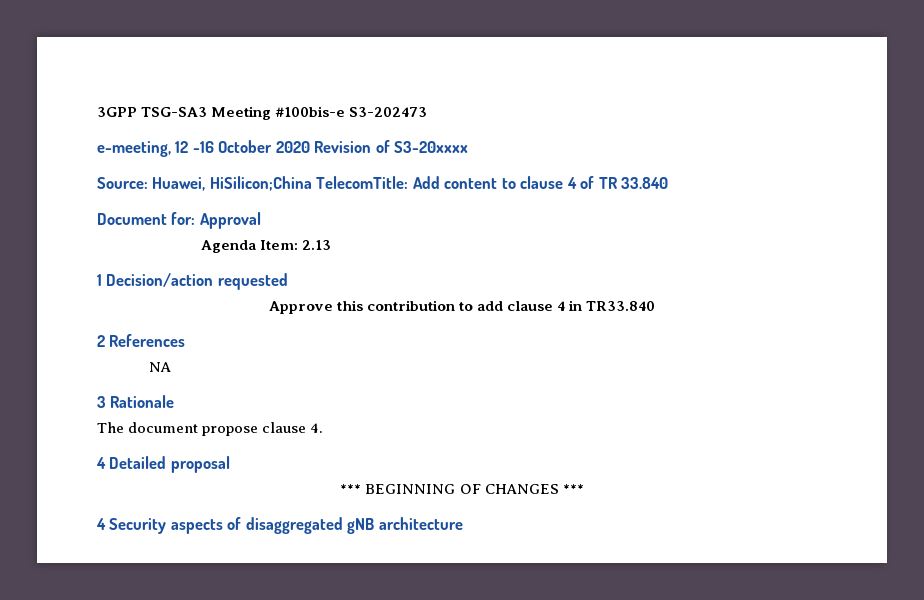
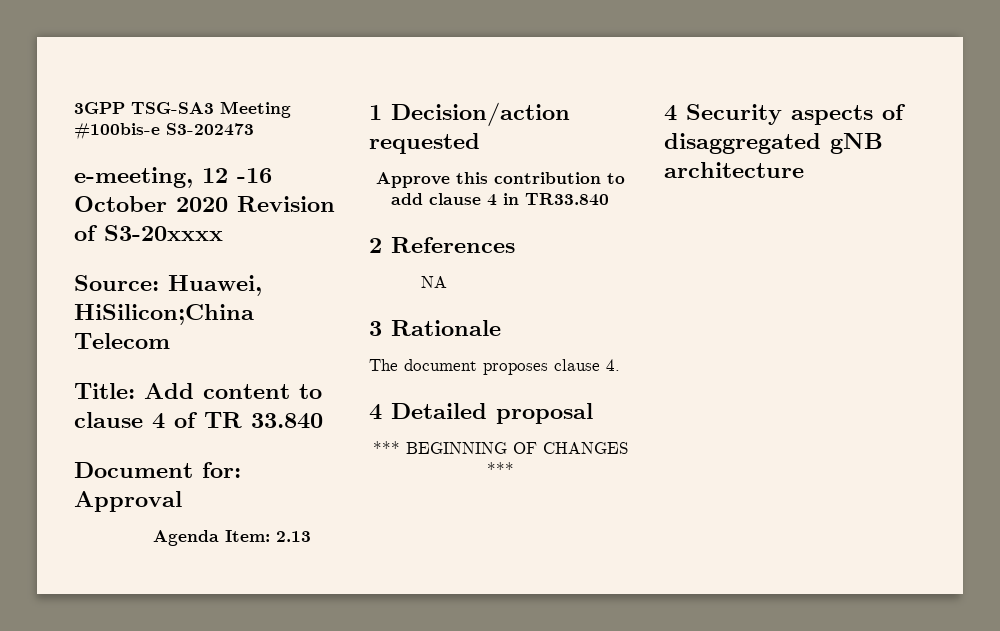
- Source: Huawei, HiSilicon;China TelecomTitle: Add content to clause 4 of TR 33.840
+ Source: Huawei, HiSilicon;China Telecom
+ Title: Add content to clause 4 of TR 33.840
- The document propose clause 4.
+ The document proposes clause 4.

